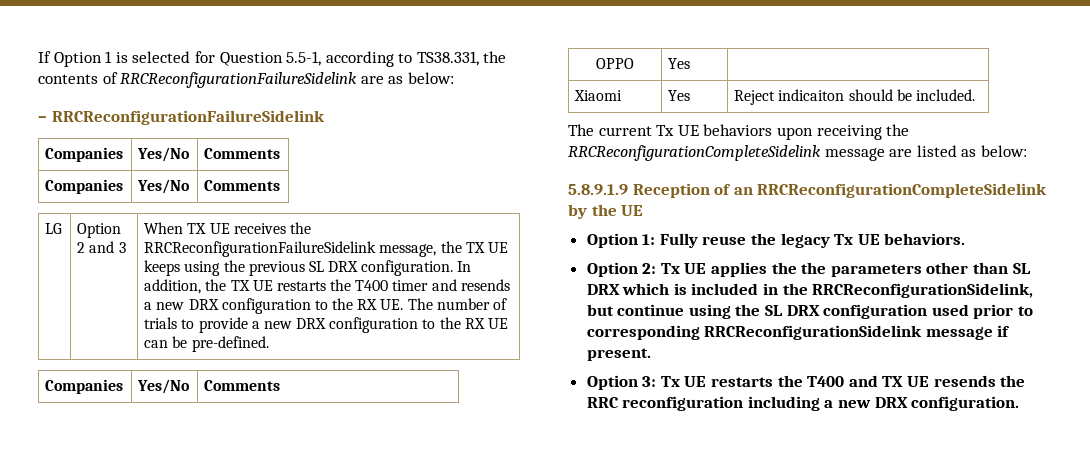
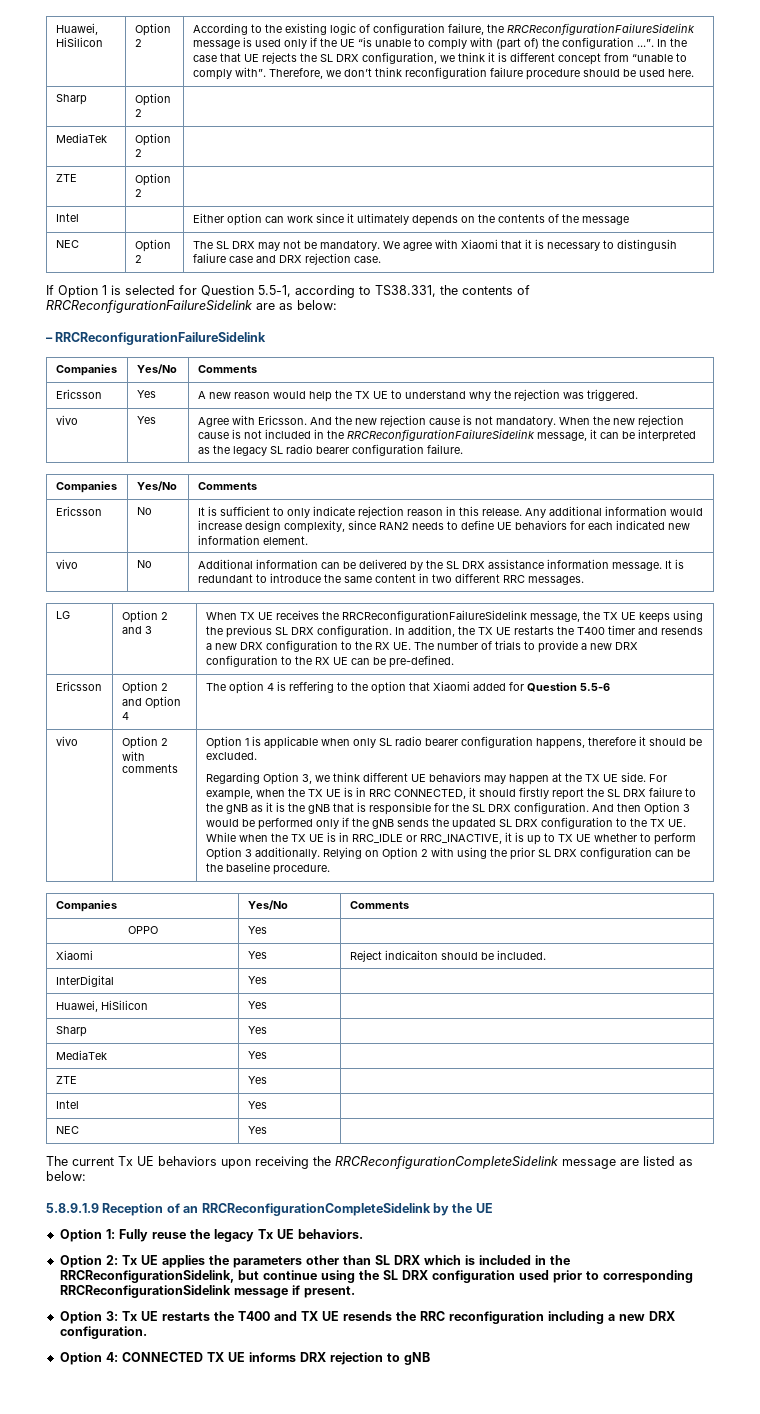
+ Huawei, HiSilicon | Option 2 | According to the existing logic of configuration failure, the RRCReconfigurationFailureSidelink message is used only if the UE “is unable to comply with (part of) the configuration ...”. In the case that UE rejects the SL DRX configuration, we think it is different concept from “unable to comply with”. Therefore, we don’t think reconfiguration failure procedure should be used here.
+ Sharp | Option 2 |
+ MediaTek | Option 2 |
+ ZTE | Option 2 |
+ Intel | | Either option can work since it ultimately depends on the contents of the message
+ NEC | Option 2 | The SL DRX may not be mandatory. We agree with Xiaomi that it is necessary to distingusih faliure case and DRX rejection case.
  – RRCReconfigurationFailureSidelink
  Companies | Yes/No | Comments
+ Ericsson | Yes | A new reason would help the TX UE to understand why the rejection was triggered.
+ vivo | Yes | Agree with Ericsson. And the new rejection cause is not mandatory. When the new rejection cause is not included in the RRCReconfigurationFailureSidelink message, it can be interpreted as the legacy SL radio bearer configuration failure.
  Companies | Yes/No | Comments
+ Ericsson | No | It is sufficient to only indicate rejection reason in this release. Any additional information would increase design complexity, since RAN2 needs to define UE behaviors for each indicated new information element.
+ vivo | No | Additional information can be delivered by the SL DRX assistance information message. It is redundant to introduce the same content in two different RRC messages.
+ Ericsson | Option 2 and Option 4 | The option 4 is reffering to the option that Xiaomi added for Question 5.5-6
+ vivo | Option 2 with comments | Option 1 is applicable when only SL radio bearer configuration happens, therefore it should be excluded.
+ Regarding Option 3, we think different UE behaviors may happen at the TX UE side. For example, when the TX UE is in RRC CONNECTED, it should firstly report the SL DRX failure to the gNB as it is the gNB that is responsible for the SL DRX configuration. And then Option 3 would be performed only if the gNB sends the updated SL DRX configuration to the TX UE. While when the TX UE is in RRC_IDLE or RRC_INACTIVE, it is up to TX UE whether to perform Option 3 additionally. Relying on Option 2 with using the prior SL DRX configuration can be the baseline procedure.
+ InterDigital | Yes |
+ Huawei, HiSilicon | Yes |
+ Sharp | Yes |
+ MediaTek | Yes |
+ ZTE | Yes |
+ Intel | Yes |
+ NEC | Yes |
- Option 2: Tx UE applies the the parameters other than SL DRX which is included in the RRCReconfigurationSidelink, but continue using the SL DRX configuration used prior to corresponding RRCReconfigurationSidelink message if present.
+ Option 2: Tx UE applies the parameters other than SL DRX which is included in the RRCReconfigurationSidelink, but continue using the SL DRX configuration used prior to corresponding RRCReconfigurationSidelink message if present.
+ Option 4: CONNECTED TX UE informs DRX rejection to gNB

